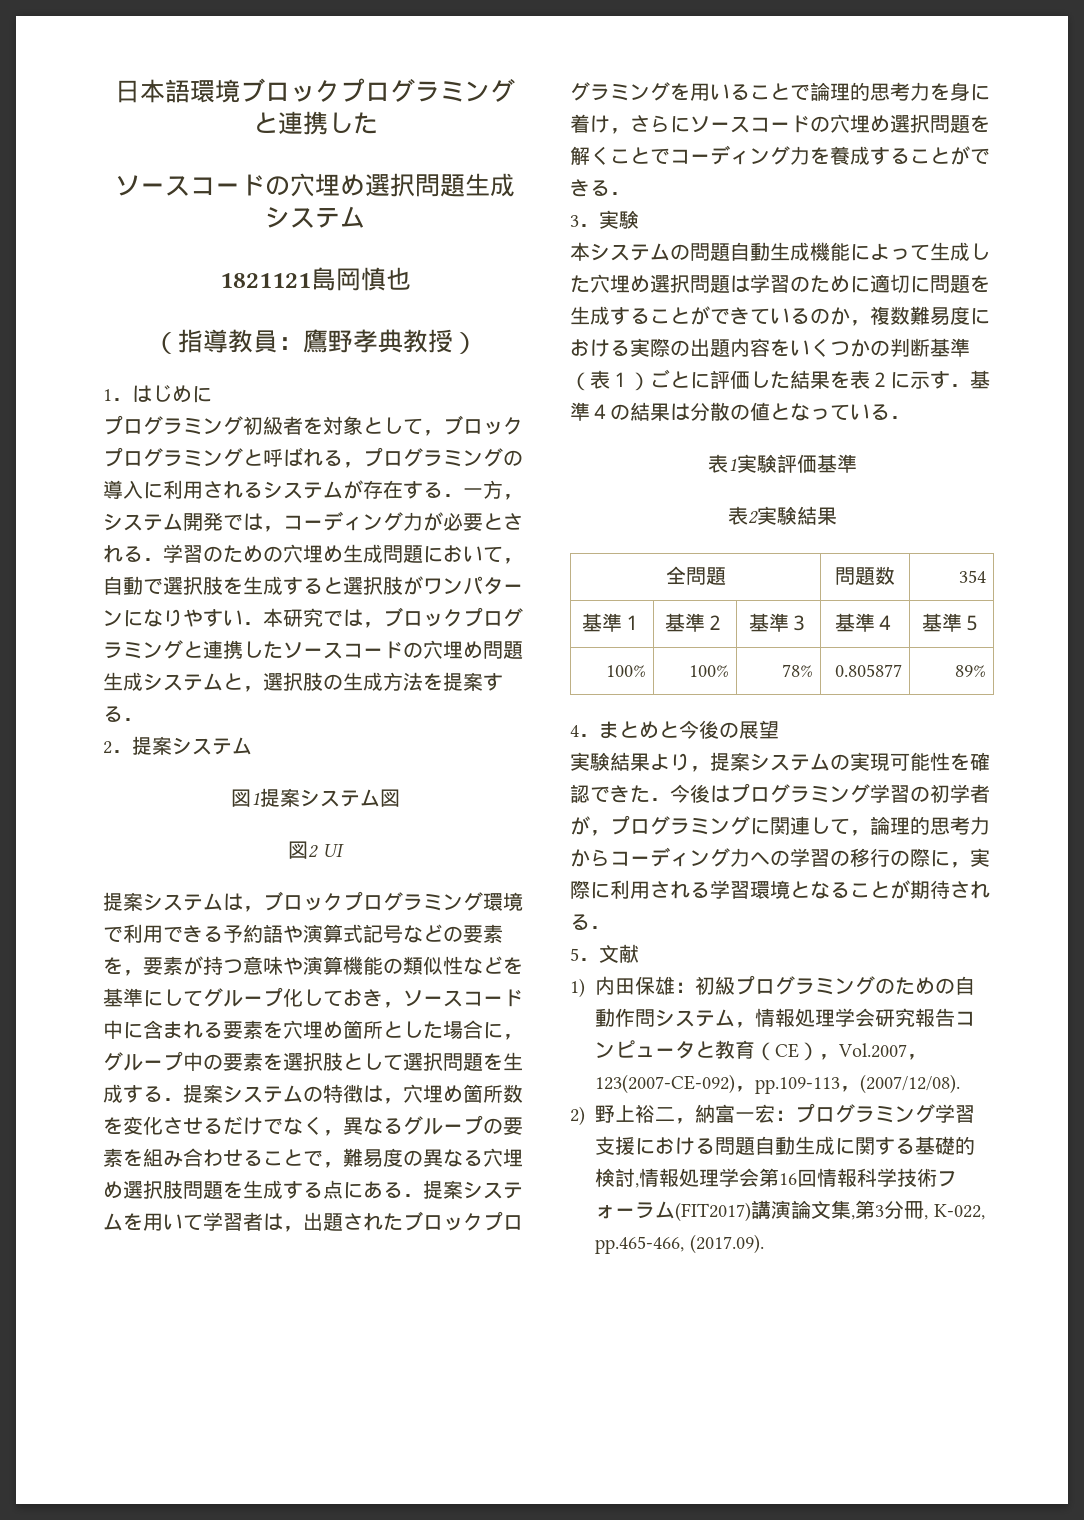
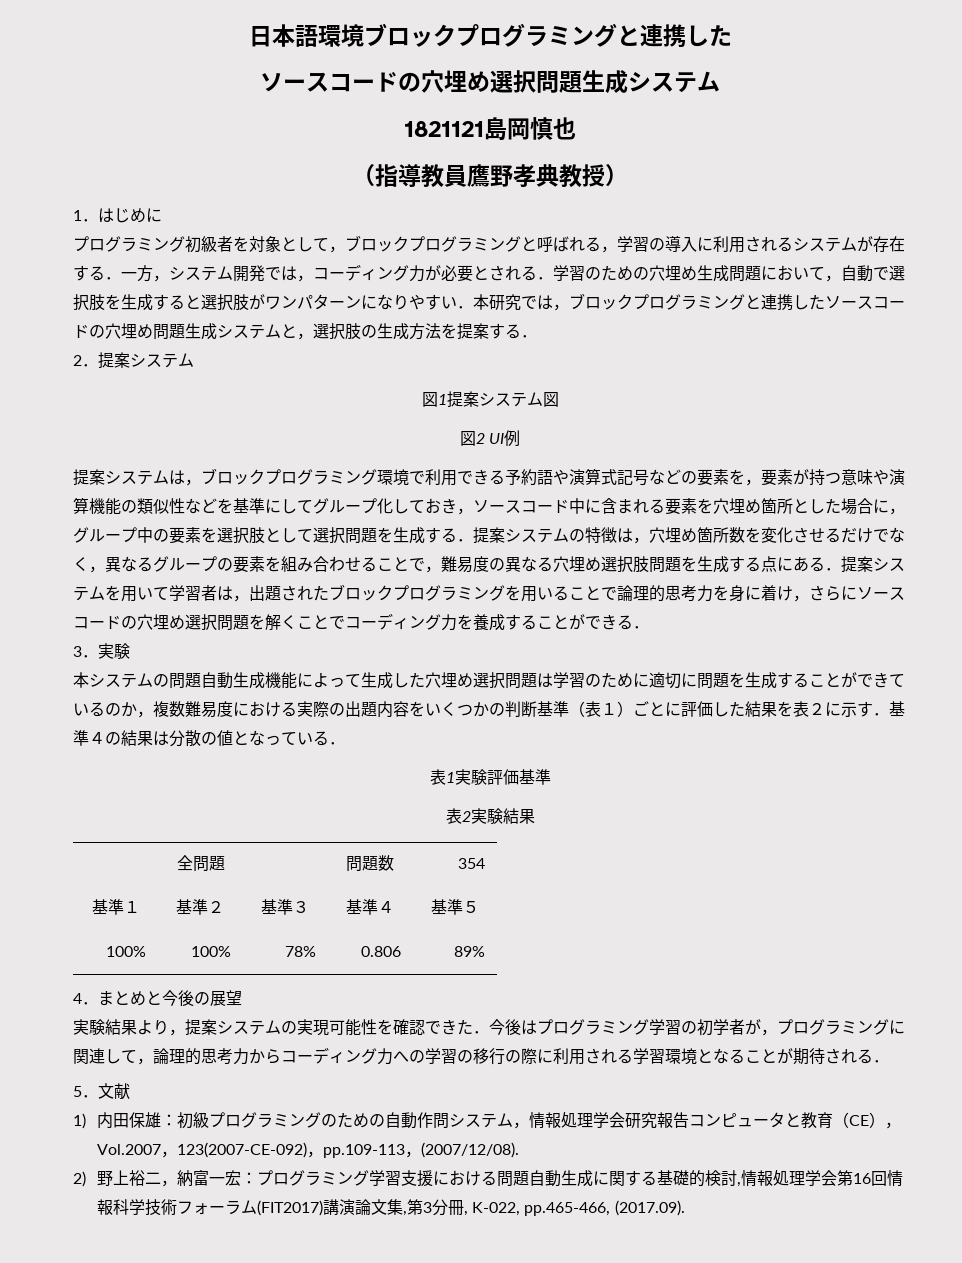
- （指導教員：鷹野孝典教授）
+ （指導教員鷹野孝典教授）
- プログラミング初級者を対象として，ブロックプログラミングと呼ばれる，プログラミングの導入に利用されるシステムが存在する．一方，システム開発では，コーディング力が必要とされる．学習のための穴埋め生成問題において，自動で選択肢を生成すると選択肢がワンパターンになりやすい．本研究では，ブロックプログラミングと連携したソースコードの穴埋め問題生成システムと，選択肢の生成方法を提案する．
+ プログラミング初級者を対象として，ブロックプログラミングと呼ばれる，学習の導入に利用されるシステムが存在する．一方，システム開発では，コーディング力が必要とされる．学習のための穴埋め生成問題において，自動で選択肢を生成すると選択肢がワンパターンになりやすい．本研究では，ブロックプログラミングと連携したソースコードの穴埋め問題生成システムと，選択肢の生成方法を提案する．
- 図2 UI
+ 図2 UI例
- 100% | 100% | 78% | 0.805877 | 89%
+ 100% | 100% | 78% | 0.806 | 89%
- 実験結果より，提案システムの実現可能性を確認できた．今後はプログラミング学習の初学者が，プログラミングに関連して，論理的思考力からコーディング力への学習の移行の際に，実際に利用される学習環境となることが期待される．
+ 実験結果より，提案システムの実現可能性を確認できた．今後はプログラミング学習の初学者が，プログラミングに関連して，論理的思考力からコーディング力への学習の移行の際に利用される学習環境となることが期待される．

